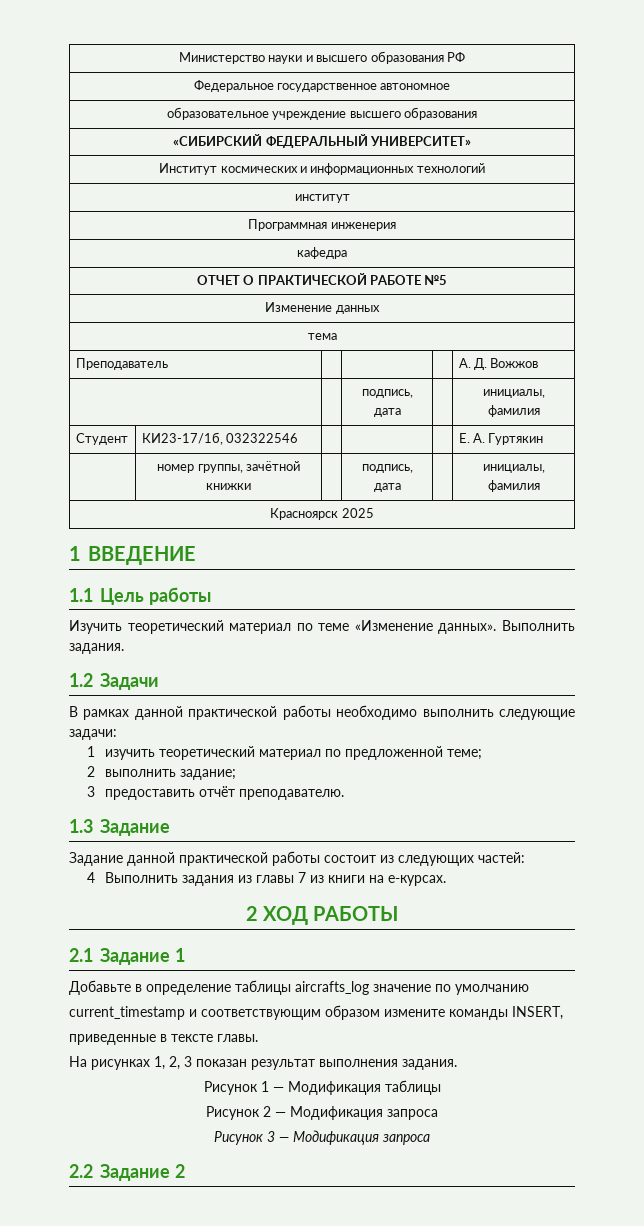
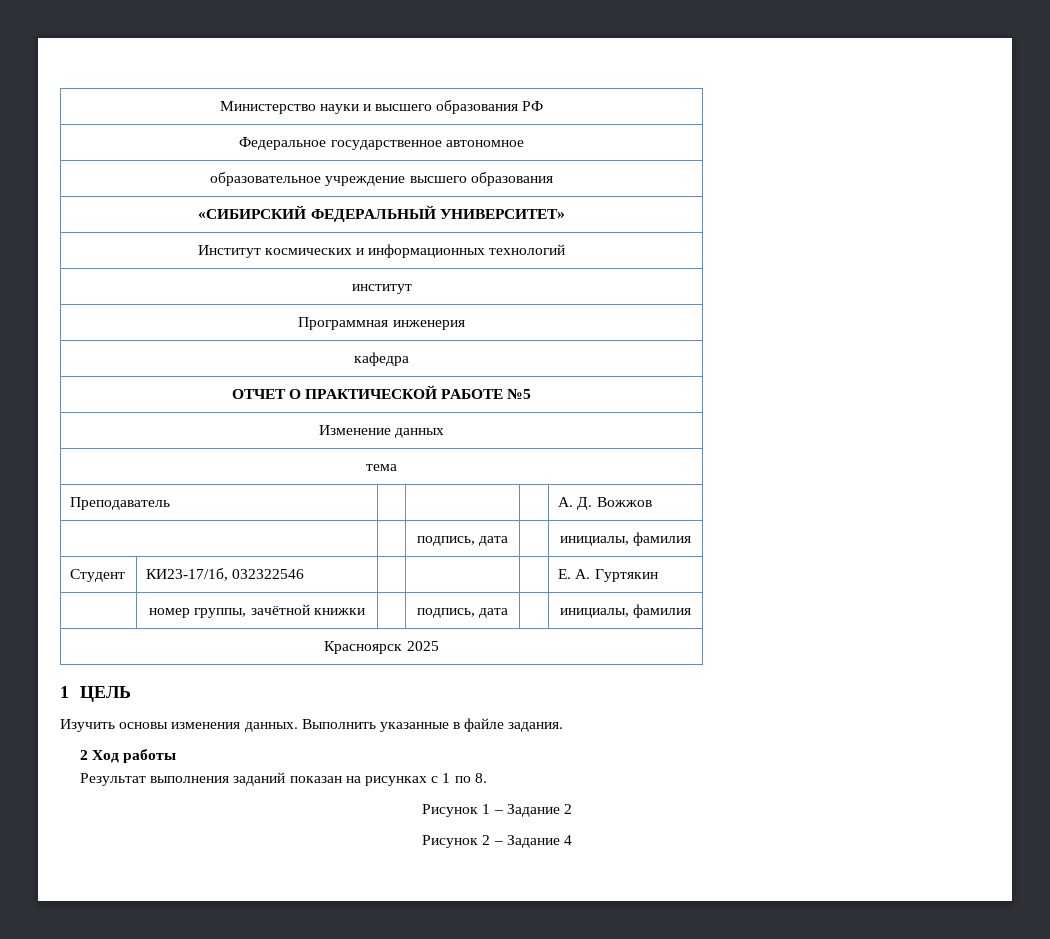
- 1 ВВЕДЕНИЕ
- 1.1 Цель работы
- Изучить теоретический материал по теме «Изменение данных». Выполнить задания.
- 1.2 Задачи
- В рамках данной практической работы необходимо выполнить следующие задачи:
- 1 изучить теоретический материал по предложенной теме;
- 2 выполнить задание;
- 3 предоставить отчёт преподавателю.
- 1.3 Задание
- Задание данной практической работы состоит из следующих частей:
- 4 Выполнить задания из главы 7 из книги на е-курсах.
- 2 ХОД РАБОТЫ
- 2.1 Задание 1
- Добавьте в определение таблицы aircrafts_log значение по умолчанию
- current_timestamp и соответствующим образом измените команды INSERT,
- приведенные в тексте главы.
- На рисунках 1, 2, 3 показан результат выполнения задания.
+ 1 ЦЕЛЬ
+ Изучить основы изменения данных. Выполнить указанные в файле задания.
+ 2 Ход работы
+ Результат выполнения заданий показан на рисунках с 1 по 8.
- Рисунок 1 — Модификация таблицы
+ Рисунок 1 – Задание 2
- Рисунок 2 — Модификация запроса
- Рисунок 3 — Модификация запроса
- 2.2 Задание 2
+ Рисунок 2 – Задание 4

